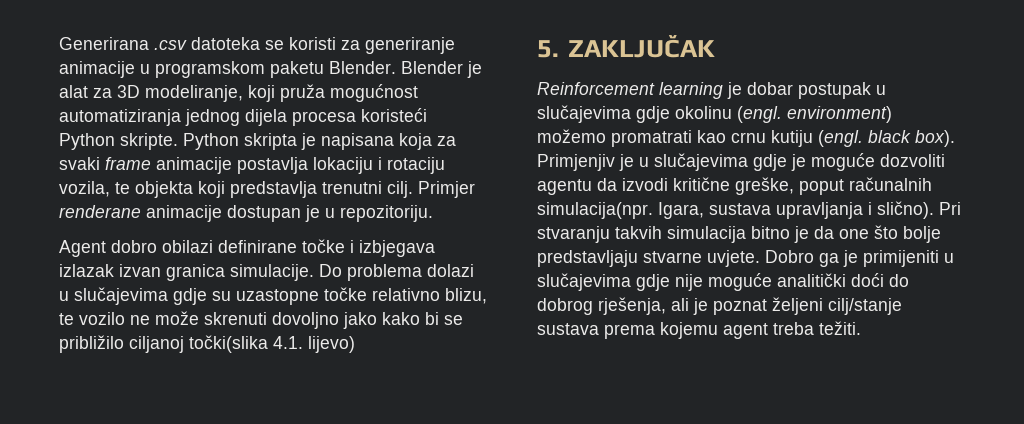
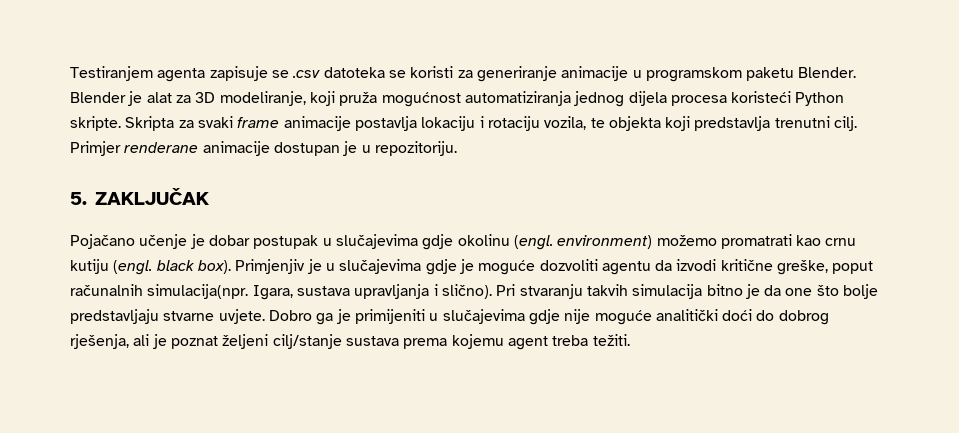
- Generirana .csv datoteka se koristi za generiranje animacije u programskom paketu Blender.
+ Testiranjem agenta zapisuje se .csv datoteka se koristi za generiranje animacije u programskom paketu Blender.
- Python skripta je napisana koja za svaki frame animacije postavlja lokaciju i rotaciju vozila, te objekta koji predstavlja trenutni cilj.
+ Skripta za svaki frame animacije postavlja lokaciju i rotaciju vozila, te objekta koji predstavlja trenutni cilj.
- Agent dobro obilazi definirane točke i izbjegava izlazak izvan granica simulacije. Do problema dolazi u slučajevima gdje su uzastopne točke relativno blizu, te vozilo ne može skrenuti dovoljno jako kako bi se približilo ciljanoj točki(slika 4.1. lijevo)
- Reinforcement learning je dobar postupak u slučajevima gdje okolinu (engl. environment) možemo promatrati kao crnu kutiju (engl. black box).
+ Pojačano učenje je dobar postupak u slučajevima gdje okolinu (engl. environment) možemo promatrati kao crnu kutiju (engl. black box).

